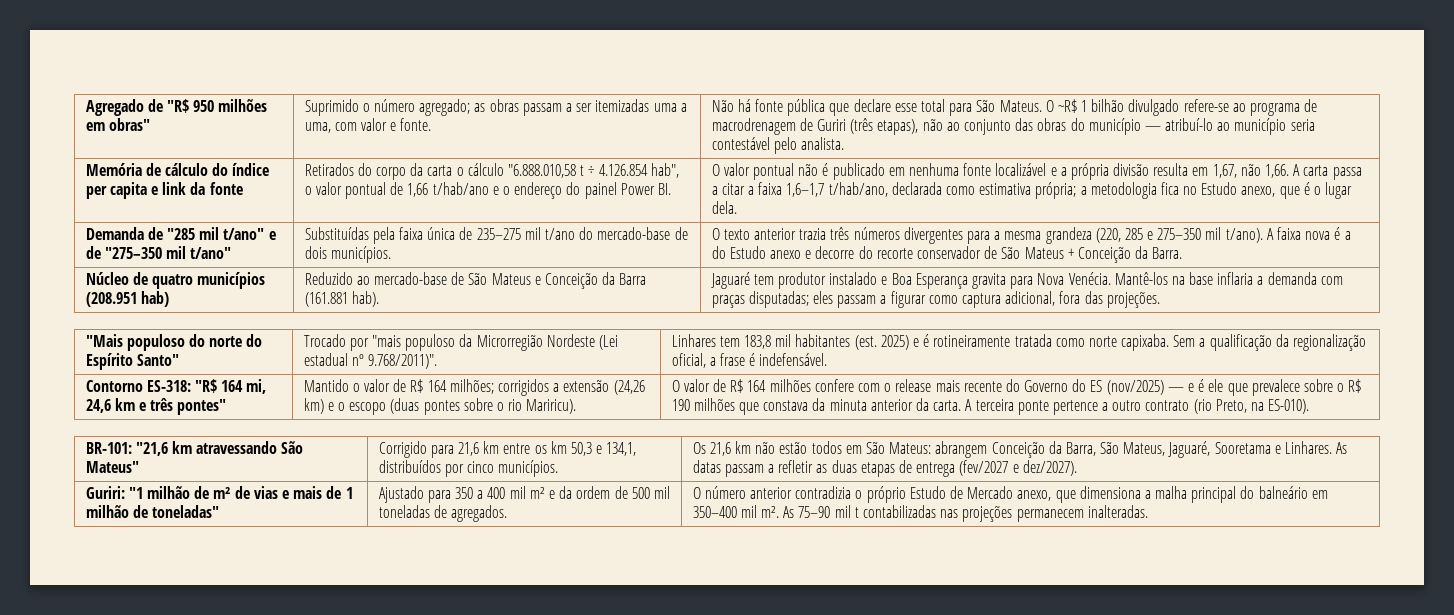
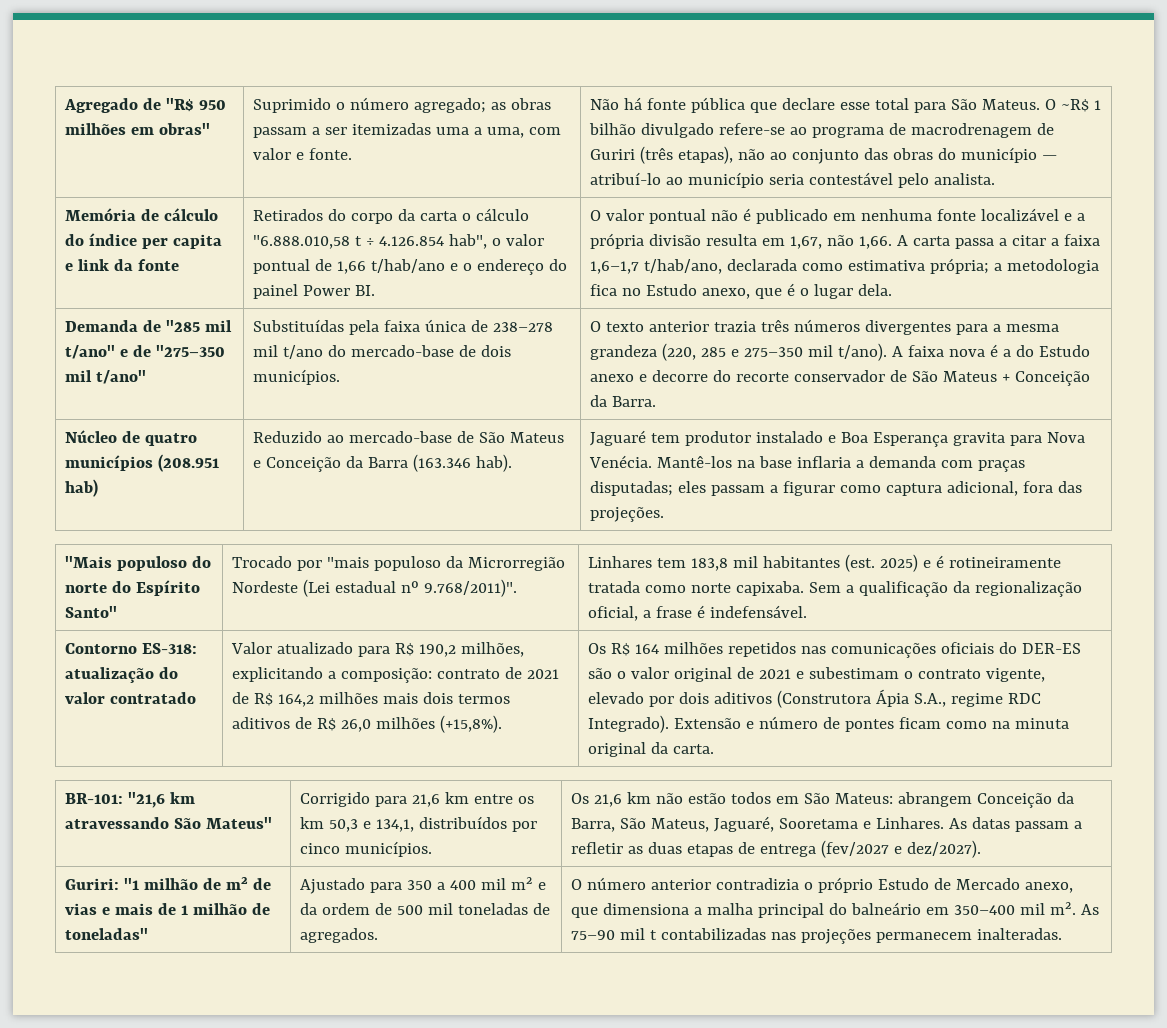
- Substituídas pela faixa única de 235–275 mil t/ano do mercado-base de dois municípios.
+ Substituídas pela faixa única de 238–278 mil t/ano do mercado-base de dois municípios.
- Reduzido ao mercado-base de São Mateus e Conceição da Barra (161.881 hab).
+ Reduzido ao mercado-base de São Mateus e Conceição da Barra (163.346 hab).
- Contorno ES-318: "R$ 164 mi, 24,6 km e três pontes" | Mantido o valor de R$ 164 milhões; corrigidos a extensão (24,26 km) e o escopo (duas pontes sobre o rio Mariricu). | O valor de R$ 164 milhões confere com o release mais recente do Governo do ES (nov/2025) — e é ele que prevalece sobre o R$ 190 milhões que constava da minuta anterior da carta. A terceira ponte pertence a outro contrato (rio Preto, na ES-010).
+ Contorno ES-318: atualização do valor contratado | Valor atualizado para R$ 190,2 milhões, explicitando a composição: contrato de 2021 de R$ 164,2 milhões mais dois termos aditivos de R$ 26,0 milhões (+15,8%). | Os R$ 164 milhões repetidos nas comunicações oficiais do DER-ES são o valor original de 2021 e subestimam o contrato vigente, elevado por dois aditivos (Construtora Ápia S.A., regime RDC Integrado). Extensão e número de pontes ficam como na minuta original da carta.

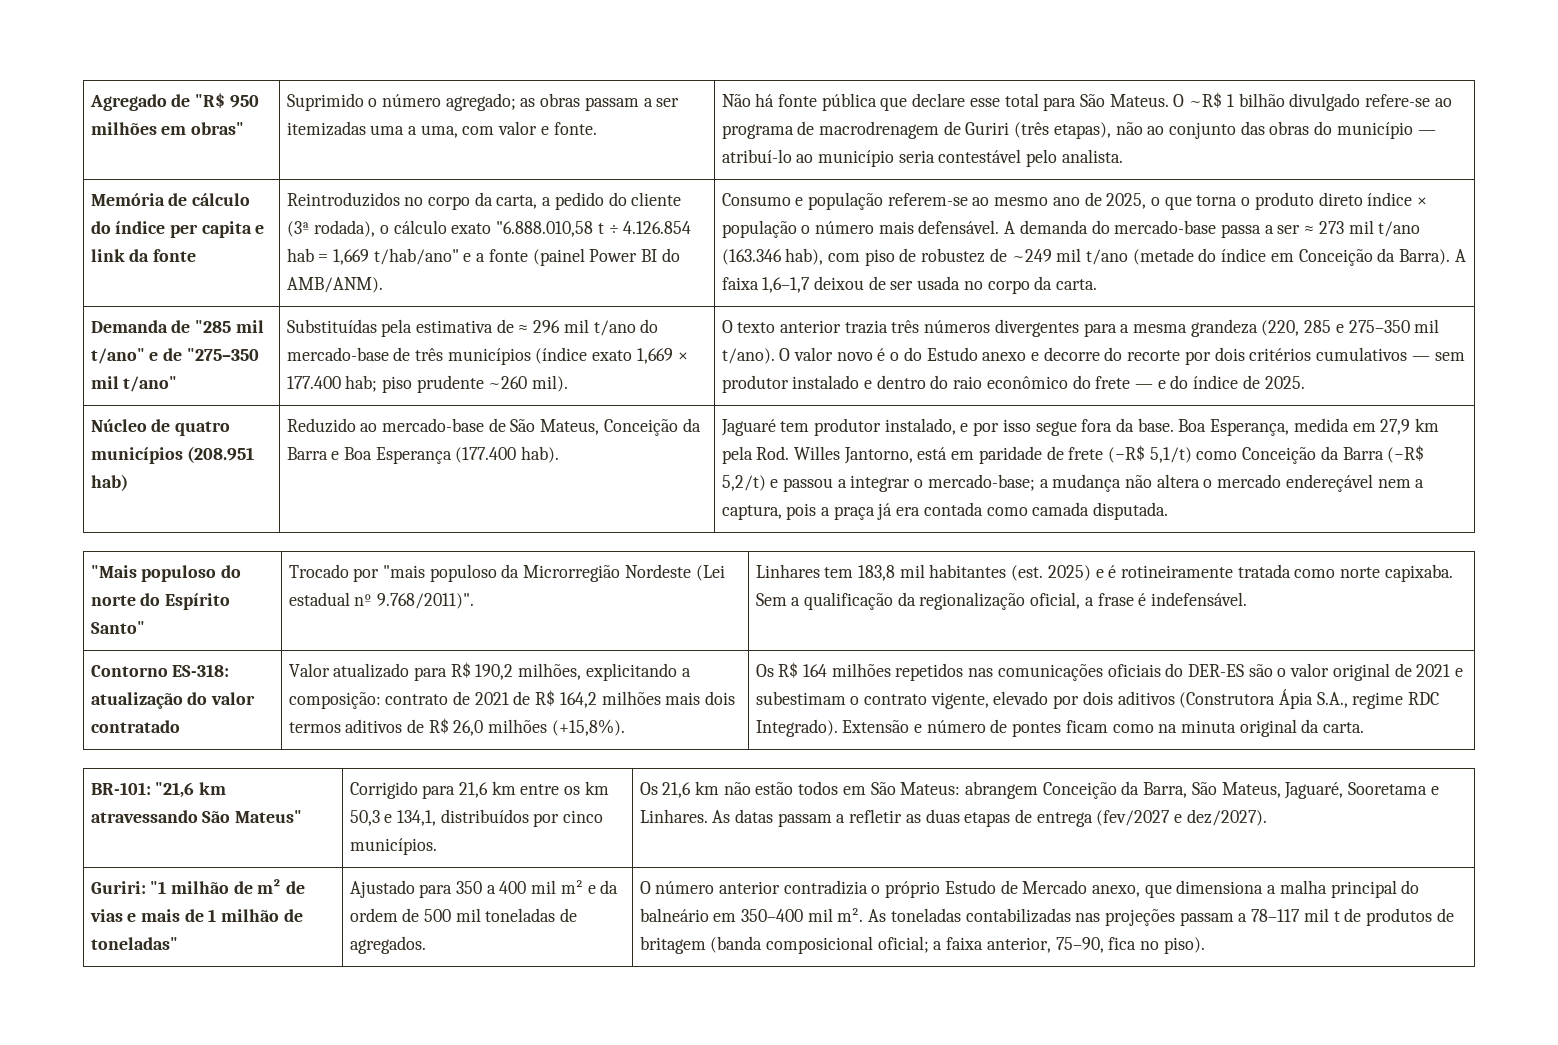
- Retirados do corpo da carta o cálculo "6.888.010,58 t ÷ 4.126.854 hab", o valor pontual de 1,66 t/hab/ano e o endereço do painel Power BI. | O valor pontual não é publicado em nenhuma fonte localizável e a própria divisão resulta em 1,67, não 1,66. A carta passa a citar a faixa 1,6–1,7 t/hab/ano, declarada como estimativa própria; a metodologia fica no Estudo anexo, que é o lugar dela.
+ Reintroduzidos no corpo da carta, a pedido do cliente (3ª rodada), o cálculo exato "6.888.010,58 t ÷ 4.126.854 hab = 1,669 t/hab/ano" e a fonte (painel Power BI do AMB/ANM). | Consumo e população referem-se ao mesmo ano de 2025, o que torna o produto direto índice × população o número mais defensável. A demanda do mercado-base passa a ser ≈ 273 mil t/ano (163.346 hab), com piso de robustez de ~249 mil t/ano (metade do índice em Conceição da Barra). A faixa 1,6–1,7 deixou de ser usada no corpo da carta.
- Substituídas pela faixa única de 238–278 mil t/ano do mercado-base de dois municípios.
+ Substituídas pela estimativa de ≈ 296 mil t/ano do mercado-base de três municípios (índice exato 1,669 × 177.400 hab; piso prudente ~260 mil).
- A faixa nova é a do Estudo anexo e decorre do recorte conservador de São Mateus + Conceição da Barra.
+ O valor novo é o do Estudo anexo e decorre do recorte por dois critérios cumulativos — sem produtor instalado e dentro do raio econômico do frete — e do índice de 2025.
- Reduzido ao mercado-base de São Mateus e Conceição da Barra (163.346 hab).
+ Reduzido ao mercado-base de São Mateus, Conceição da Barra e Boa Esperança (177.400 hab).
- Jaguaré tem produtor instalado e Boa Esperança gravita para Nova Venécia. Mantê-los na base inflaria a demanda com praças disputadas; eles passam a figurar como captura adicional, fora das projeções.
+ Jaguaré tem produtor instalado, e por isso segue fora da base. Boa Esperança, medida em 27,9 km pela Rod. Willes Jantorno, está em paridade de frete (−R$ 5,1/t) como Conceição da Barra (−R$ 5,2/t) e passou a integrar o mercado-base; a mudança não altera o mercado endereçável nem a captura, pois a praça já era contada como camada disputada.
- As 75–90 mil t contabilizadas nas projeções permanecem inalteradas.
+ As toneladas contabilizadas nas projeções passam a 78–117 mil t de produtos de britagem (banda composicional oficial; a faixa anterior, 75–90, fica no piso).

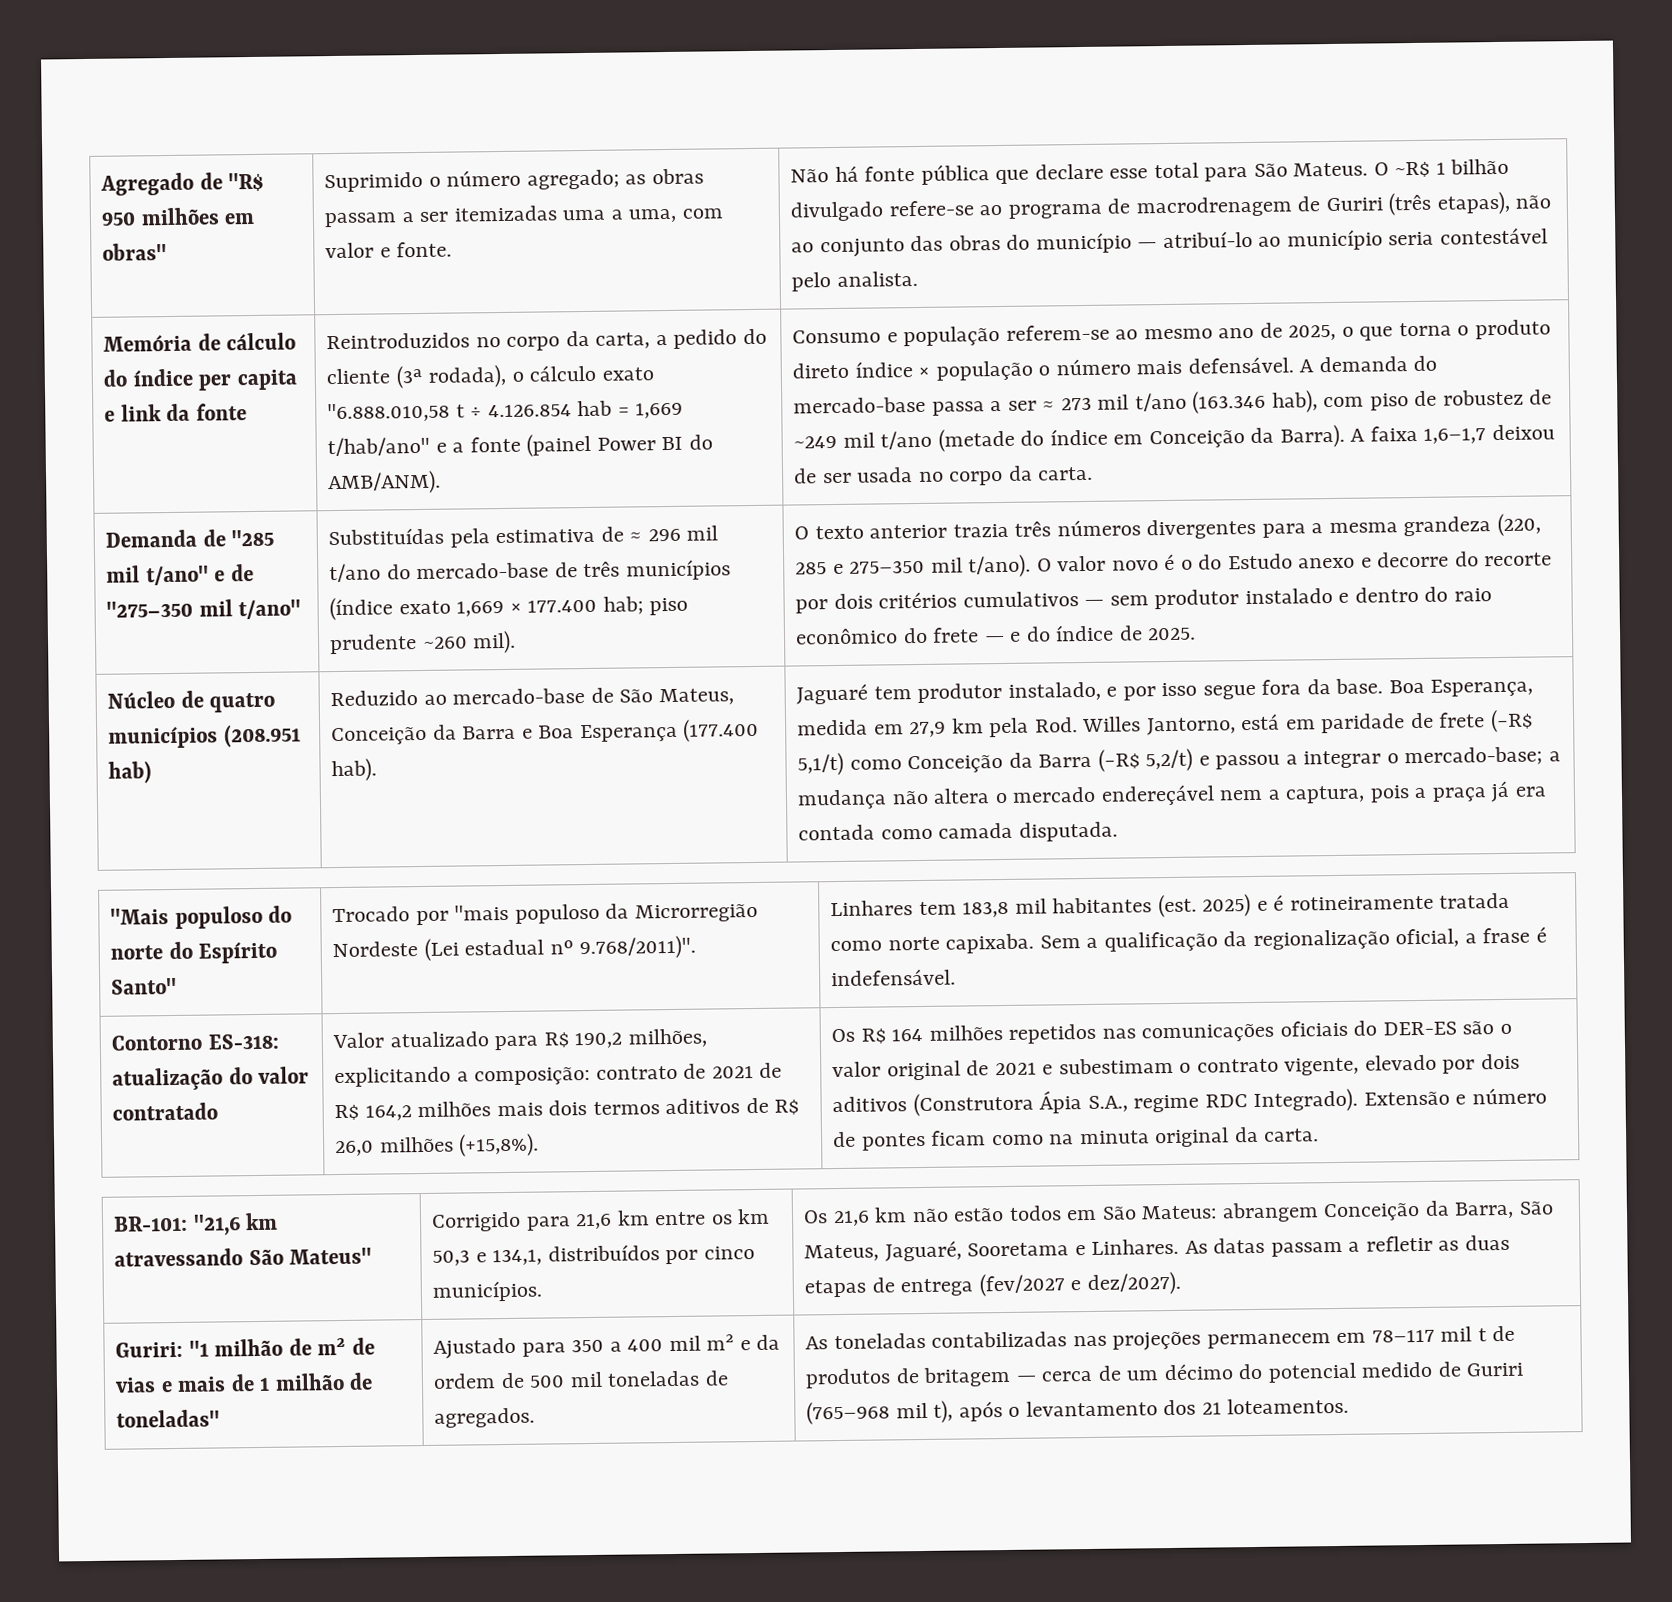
- O número anterior contradizia o próprio Estudo de Mercado anexo, que dimensiona a malha principal do balneário em 350–400 mil m². As toneladas contabilizadas nas projeções passam a 78–117 mil t de produtos de britagem (banda composicional oficial; a faixa anterior, 75–90, fica no piso).
+ As toneladas contabilizadas nas projeções permanecem em 78–117 mil t de produtos de britagem — cerca de um décimo do potencial medido de Guriri (765–968 mil t), após o levantamento dos 21 loteamentos.

